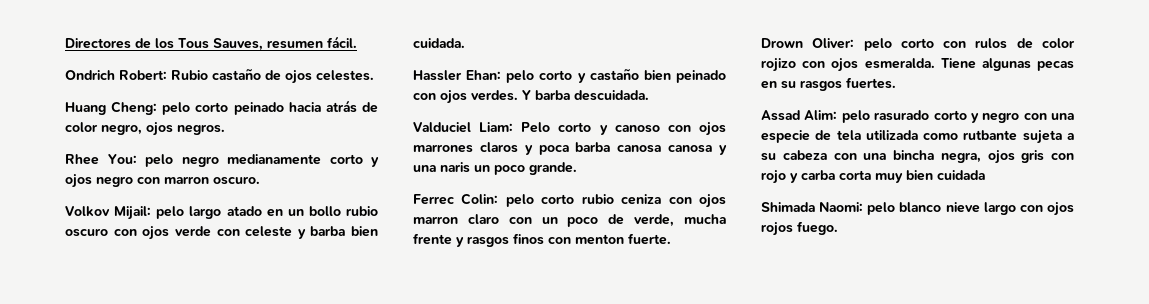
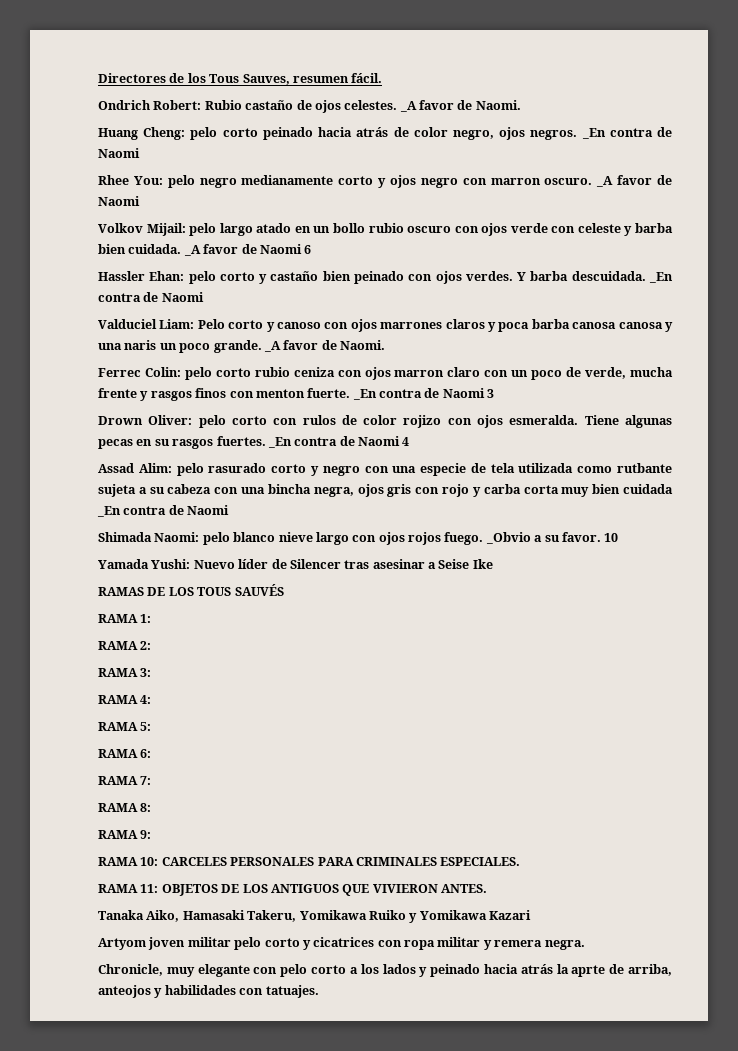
- Ondrich Robert: Rubio castaño de ojos celestes.
+ Ondrich Robert: Rubio castaño de ojos celestes. _A favor de Naomi.
- Huang Cheng: pelo corto peinado hacia atrás de color negro, ojos negros.
+ Huang Cheng: pelo corto peinado hacia atrás de color negro, ojos negros. _En contra de Naomi
- Rhee You: pelo negro medianamente corto y ojos negro con marron oscuro.
+ Rhee You: pelo negro medianamente corto y ojos negro con marron oscuro. _A favor de Naomi
+ _A favor de Naomi 6
- Y barba descuidada.
+ Y barba descuidada. _En contra de Naomi
- Valduciel Liam: Pelo corto y canoso con ojos marrones claros y poca barba canosa canosa y una naris un poco grande.
+ Valduciel Liam: Pelo corto y canoso con ojos marrones claros y poca barba canosa canosa y una naris un poco grande. _A favor de Naomi.
+ _En contra de Naomi 3
+ _En contra de Naomi 4
- Assad Alim: pelo rasurado corto y negro con una especie de tela utilizada como rutbante sujeta a su cabeza con una bincha negra, ojos gris con rojo y carba corta muy bien cuidada
+ Assad Alim: pelo rasurado corto y negro con una especie de tela utilizada como rutbante sujeta a su cabeza con una bincha negra, ojos gris con rojo y carba corta muy bien cuidada _En contra de Naomi
+ _Obvio a su favor. 10
+ Yamada Yushi: Nuevo líder de Silencer tras asesinar a Seise Ike
+ RAMAS DE LOS TOUS SAUVÉS
+ RAMA 1:
+ RAMA 2:
+ RAMA 3:
+ RAMA 4:
+ RAMA 5:
+ RAMA 6:
+ RAMA 7:
+ RAMA 8:
+ RAMA 9:
+ RAMA 10: CARCELES PERSONALES PARA CRIMINALES ESPECIALES.
+ RAMA 11: OBJETOS DE LOS ANTIGUOS QUE VIVIERON ANTES.
+ Tanaka Aiko, Hamasaki Takeru, Yomikawa Ruiko y Yomikawa Kazari
+ Artyom joven militar pelo corto y cicatrices con ropa militar y remera negra.
+ Chronicle, muy elegante con pelo corto a los lados y peinado hacia atrás la aprte de arriba, anteojos y habilidades con tatuajes.

